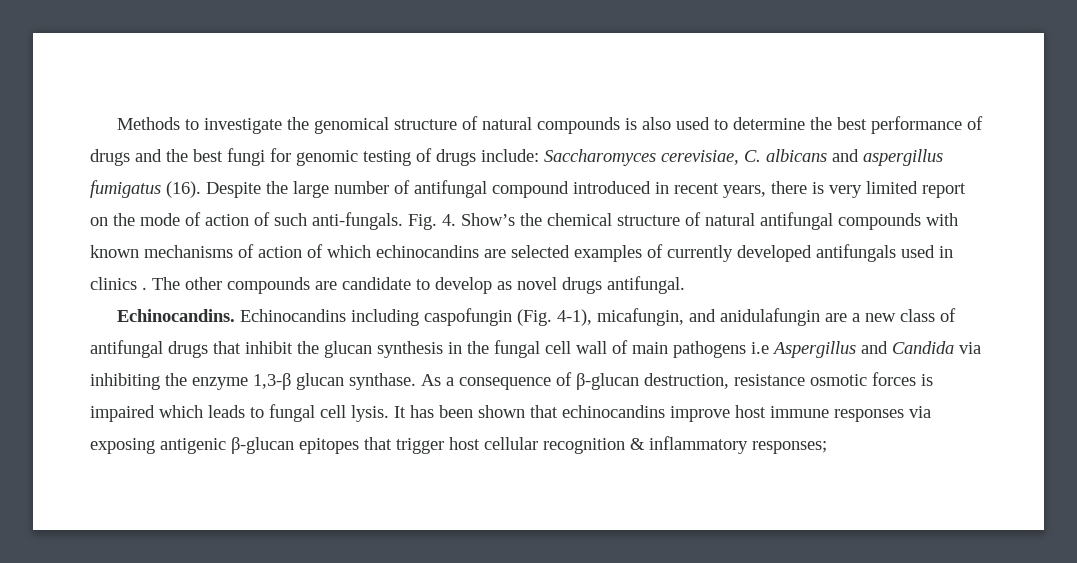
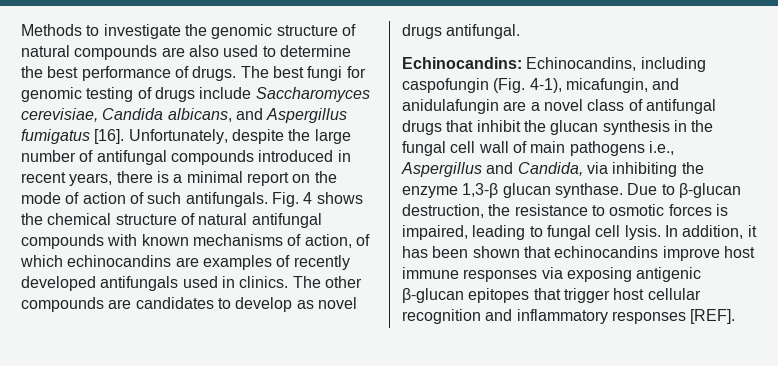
- Methods to investigate the genomical structure of natural compounds is also used to determine the best performance of drugs and the best fungi for genomic testing of drugs include: Saccharomyces cerevisiae, C. albicans and aspergillus fumigatus (16). Despite the large number of antifungal compound introduced in recent years, there is very limited report on the mode of action of such anti-fungals. Fig. 4. Show’s the chemical structure of natural antifungal compounds with known mechanisms of action of which echinocandins are selected examples of currently developed antifungals used in clinics .
+ Methods to investigate the genomic structure of natural compounds are also used to determine the best performance of drugs. The best fungi for genomic testing of drugs include Saccharomyces cerevisiae, Candida albicans, and Aspergillus fumigatus [16]. Unfortunately, despite the large number of antifungal compounds introduced in recent years, there is a minimal report on the mode of action of such antifungals. Fig. 4 shows the chemical structure of natural antifungal compounds with known mechanisms of action, of which echinocandins are examples of recently developed antifungals used in clinics.
- The other compounds are candidate to develop as novel drugs antifungal.
+ The other compounds are candidates to develop as novel drugs antifungal.
- Echinocandins. Echinocandins including caspofungin (Fig. 4-1), micafungin, and anidulafungin are a new class of antifungal drugs that inhibit the glucan synthesis in the fungal cell wall of main pathogens i.e Aspergillus and Candida via inhibiting the enzyme 1,3-β glucan synthase.
+ Echinocandins: Echinocandins, including caspofungin (Fig. 4-1), micafungin, and anidulafungin are a novel class of antifungal drugs that inhibit the glucan synthesis in the fungal cell wall of main pathogens i.e., Aspergillus and Candida, via inhibiting the enzyme 1,3-β glucan synthase.
- As a consequence of β-glucan destruction, resistance osmotic forces is impaired which leads to fungal cell lysis.
+ Due to β-glucan destruction, the resistance to osmotic forces is impaired, leading to fungal cell lysis.
- It has been shown that echinocandins improve host immune responses via exposing antigenic β-glucan epitopes that trigger host cellular recognition & inflammatory responses;
+ In addition, it has been shown that echinocandins improve host immune responses via exposing antigenic β-glucan epitopes that trigger host cellular recognition and inflammatory responses [REF].

